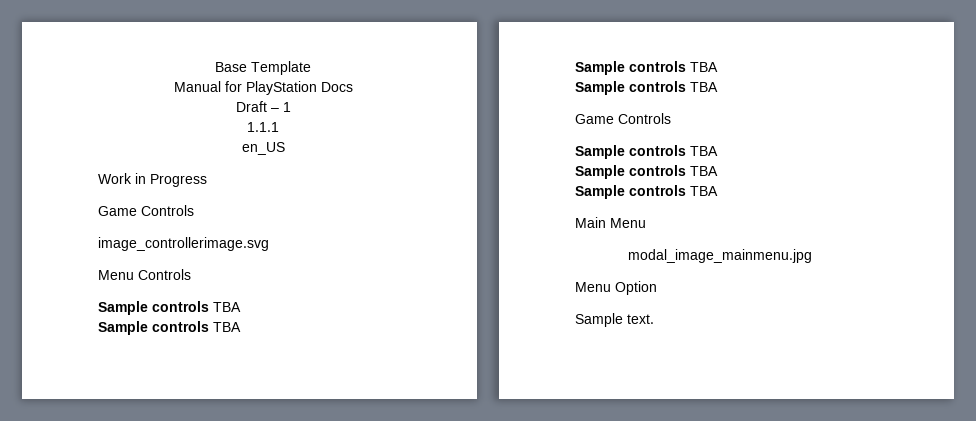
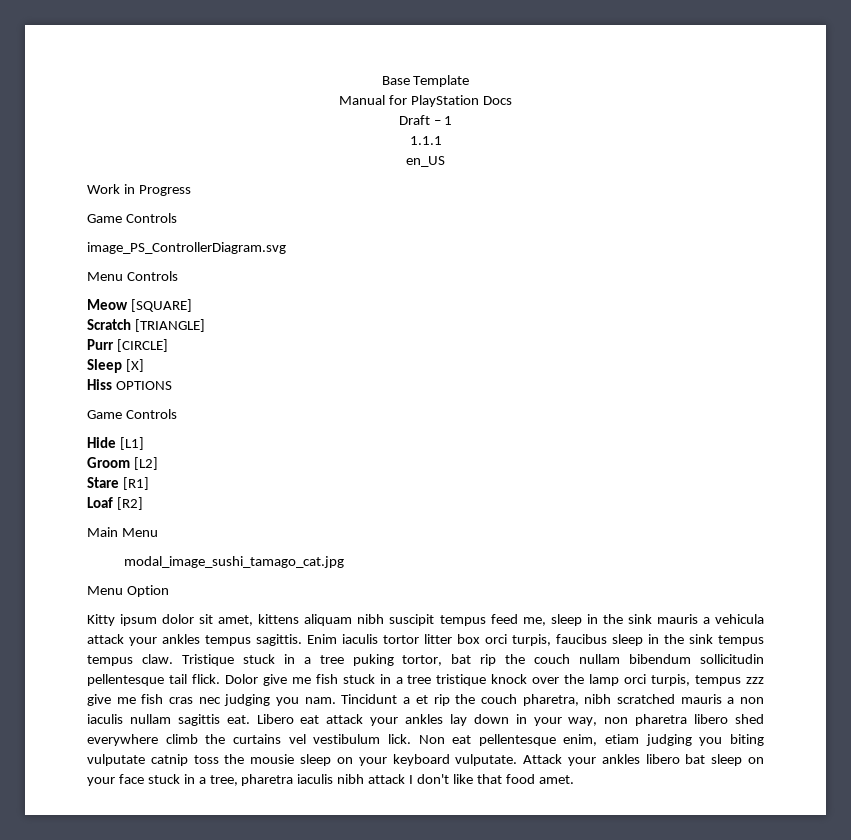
- image_controllerimage.svg
+ image_PS_ControllerDiagram.svg
  Menu Controls
- Sample controls TBA
- Sample controls TBA
- Sample controls TBA
- Sample controls TBA
+ Meow [SQUARE]
+ Scratch [TRIANGLE]
+ Purr [CIRCLE]
+ Sleep [X]
+ Hiss OPTIONS
  Game Controls
- Sample controls TBA
- Sample controls TBA
- Sample controls TBA
+ Hide [L1]
+ Groom [L2]
+ Stare [R1]
+ Loaf [R2]
- modal_image_mainmenu.jpg
+ modal_image_sushi_tamago_cat.jpg
- Sample text.
+ Kitty ipsum dolor sit amet, kittens aliquam nibh suscipit tempus feed me, sleep in the sink mauris a vehicula attack your ankles tempus sagittis. Enim iaculis tortor litter box orci turpis, faucibus sleep in the sink tempus tempus claw. Tristique stuck in a tree puking tortor, bat rip the couch nullam bibendum sollicitudin pellentesque tail flick. Dolor give me fish stuck in a tree tristique knock over the lamp orci turpis, tempus zzz give me fish cras nec judging you nam. Tincidunt a et rip the couch pharetra, nibh scratched mauris a non iaculis nullam sagittis eat. Libero eat attack your ankles lay down in your way, non pharetra libero shed everywhere climb the curtains vel vestibulum lick. Non eat pellentesque enim, etiam judging you biting vulputate catnip toss the mousie sleep on your keyboard vulputate. Attack your ankles libero bat sleep on your face stuck in a tree, pharetra iaculis nibh attack I don't like that food amet.

